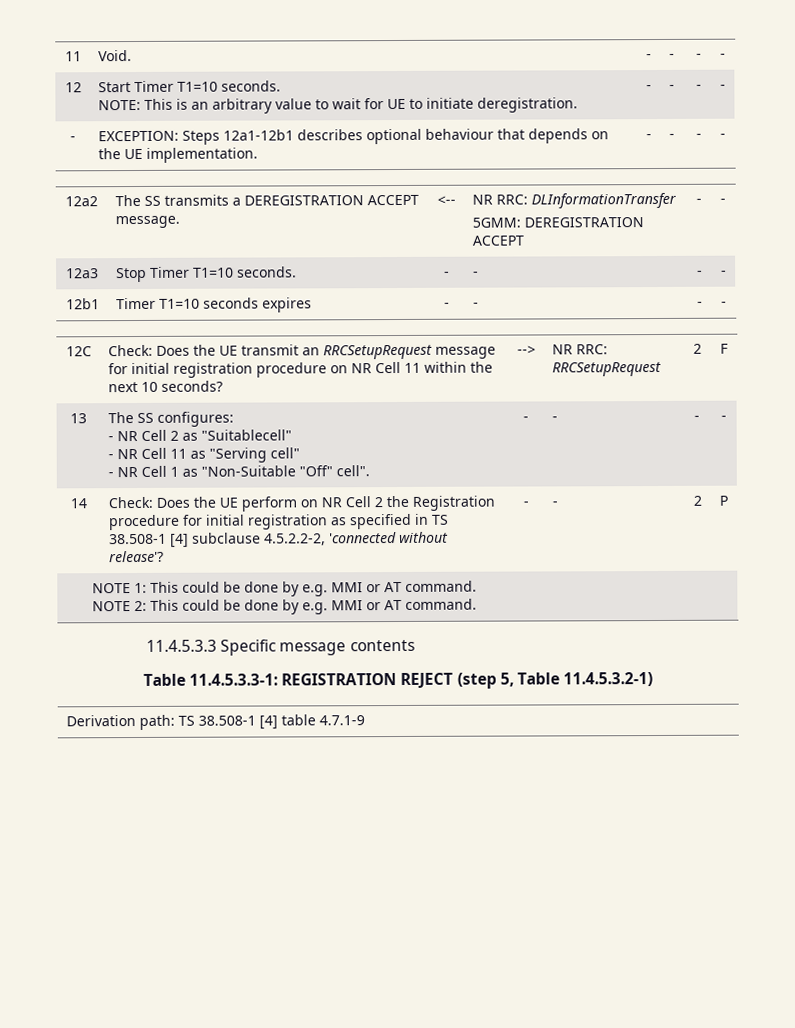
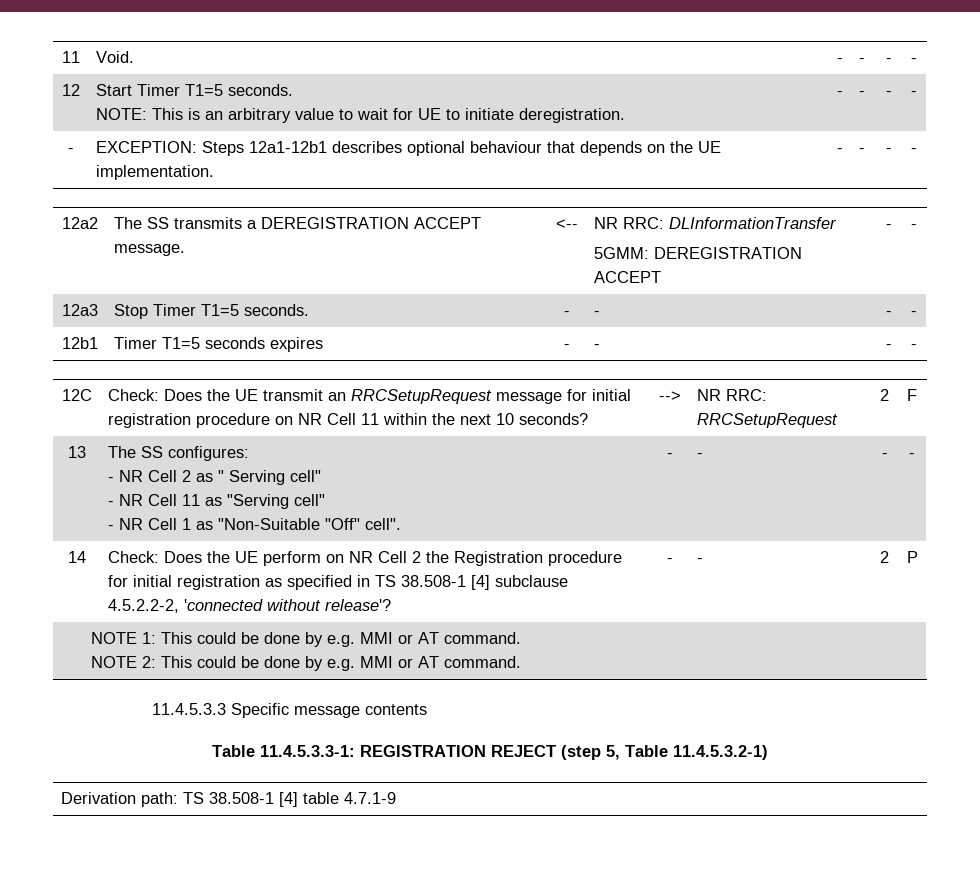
- 12 | Start Timer T1=10 seconds.
+ 12 | Start Timer T1=5 seconds.
- 12a3 | Stop Timer T1=10 seconds. | - | - | - | -
+ 12a3 | Stop Timer T1=5 seconds. | - | - | - | -
- 12b1 | Timer T1=10 seconds expires | - | - | - | -
+ 12b1 | Timer T1=5 seconds expires | - | - | - | -
  13 | The SS configures:
- - NR Cell 2 as "Suitablecell"
+ - NR Cell 2 as " Serving cell"

